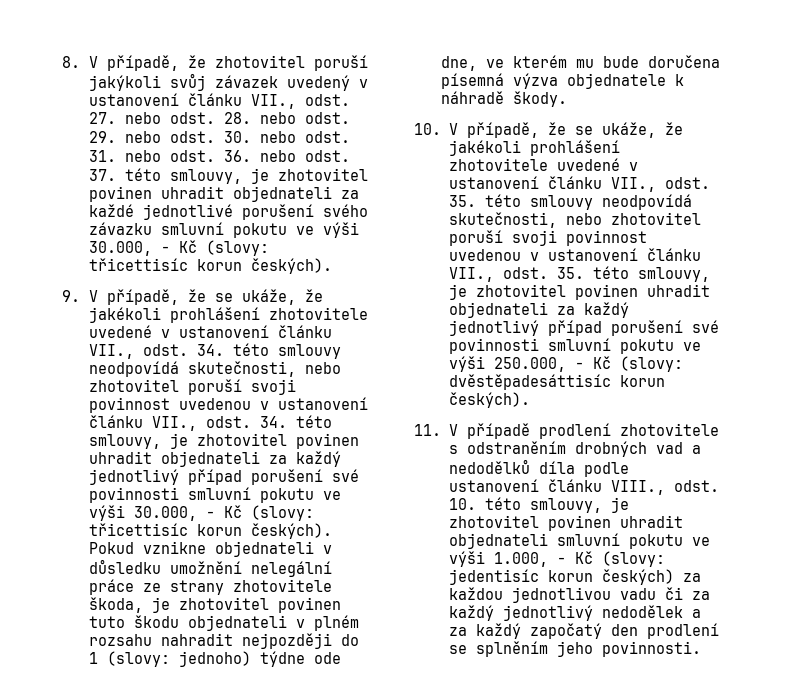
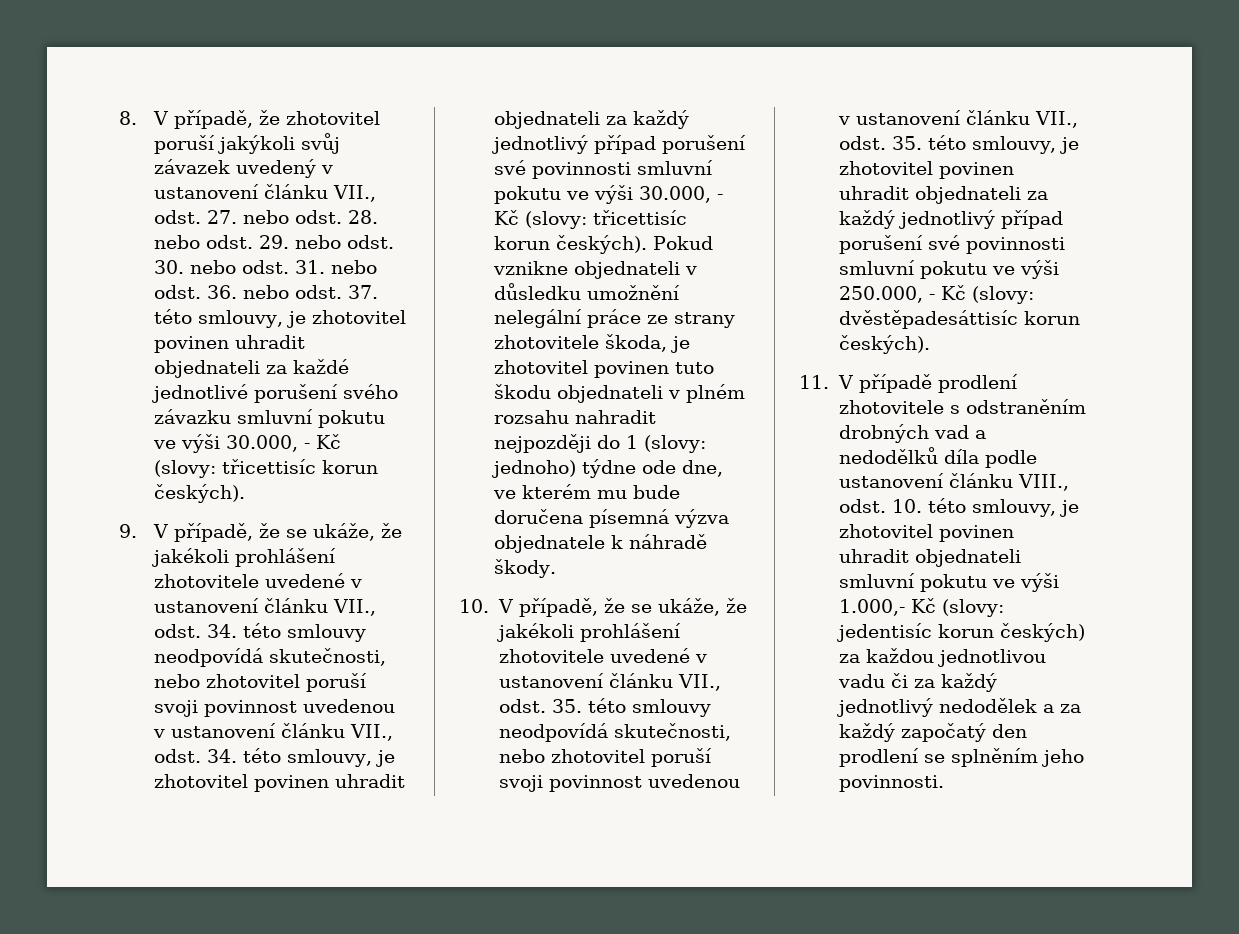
- 11. V případě prodlení zhotovitele s odstraněním drobných vad a nedodělků díla podle ustanovení článku VIII., odst. 10. této smlouvy, je zhotovitel povinen uhradit objednateli smluvní pokutu ve výši 1.000, - Kč (slovy: jedentisíc korun českých) za každou jednotlivou vadu či za každý jednotlivý nedodělek a za každý započatý den prodlení se splněním jeho povinnosti.
+ 11. V případě prodlení zhotovitele s odstraněním drobných vad a nedodělků díla podle ustanovení článku VIII., odst. 10. této smlouvy, je zhotovitel povinen uhradit objednateli smluvní pokutu ve výši 1.000,- Kč (slovy: jedentisíc korun českých) za každou jednotlivou vadu či za každý jednotlivý nedodělek a za každý započatý den prodlení se splněním jeho povinnosti.

